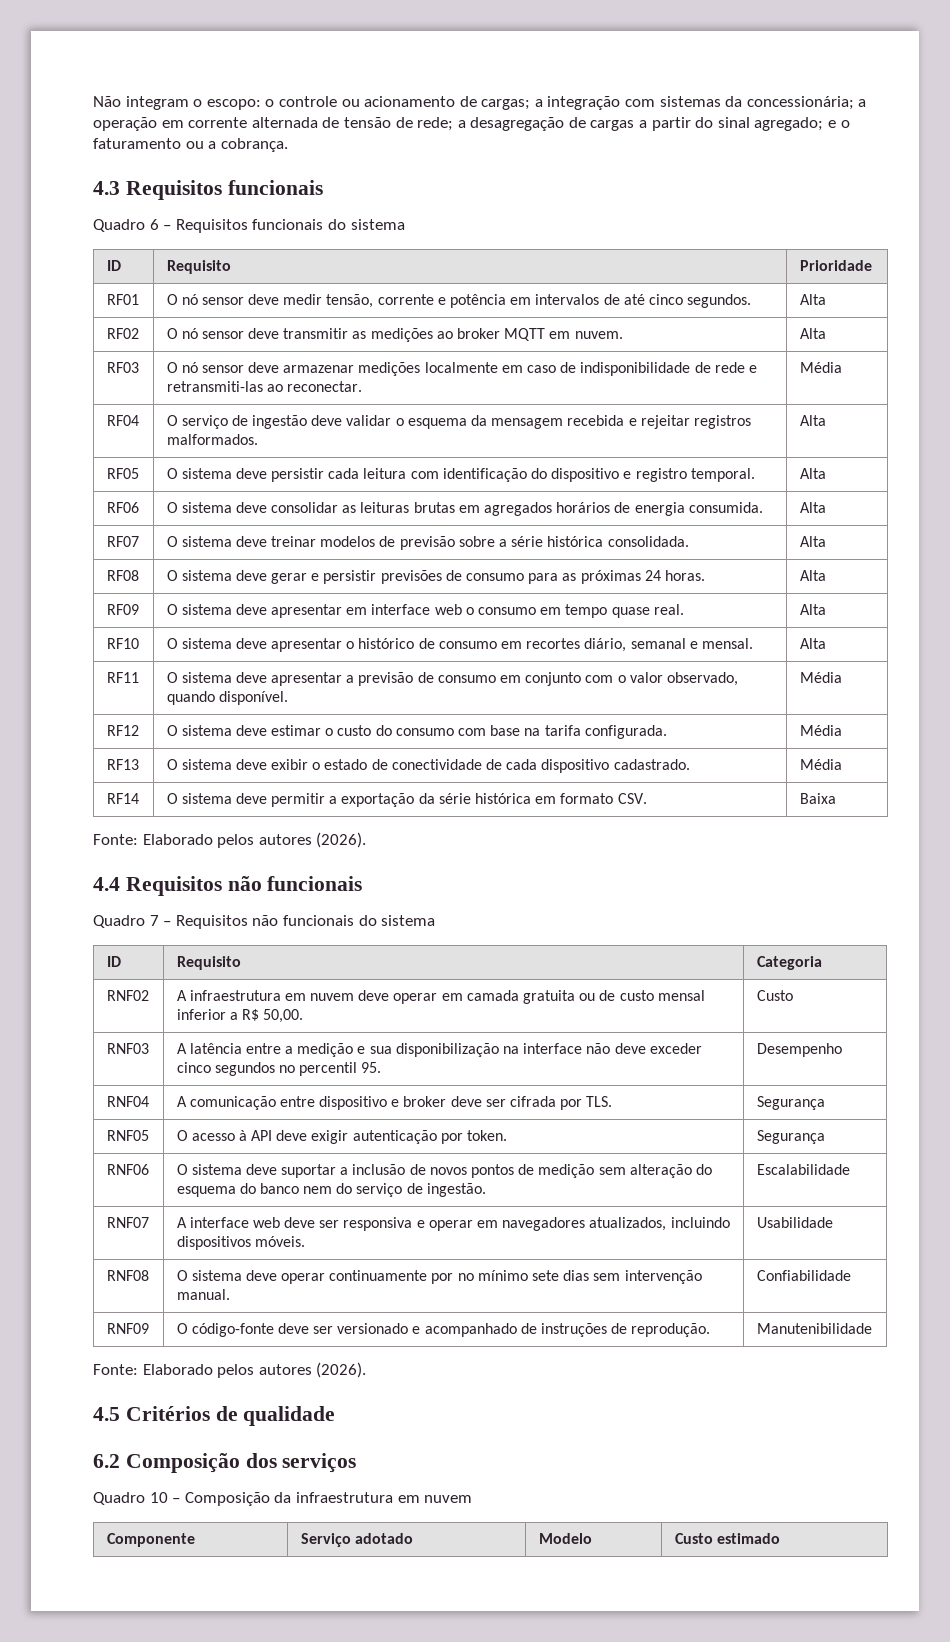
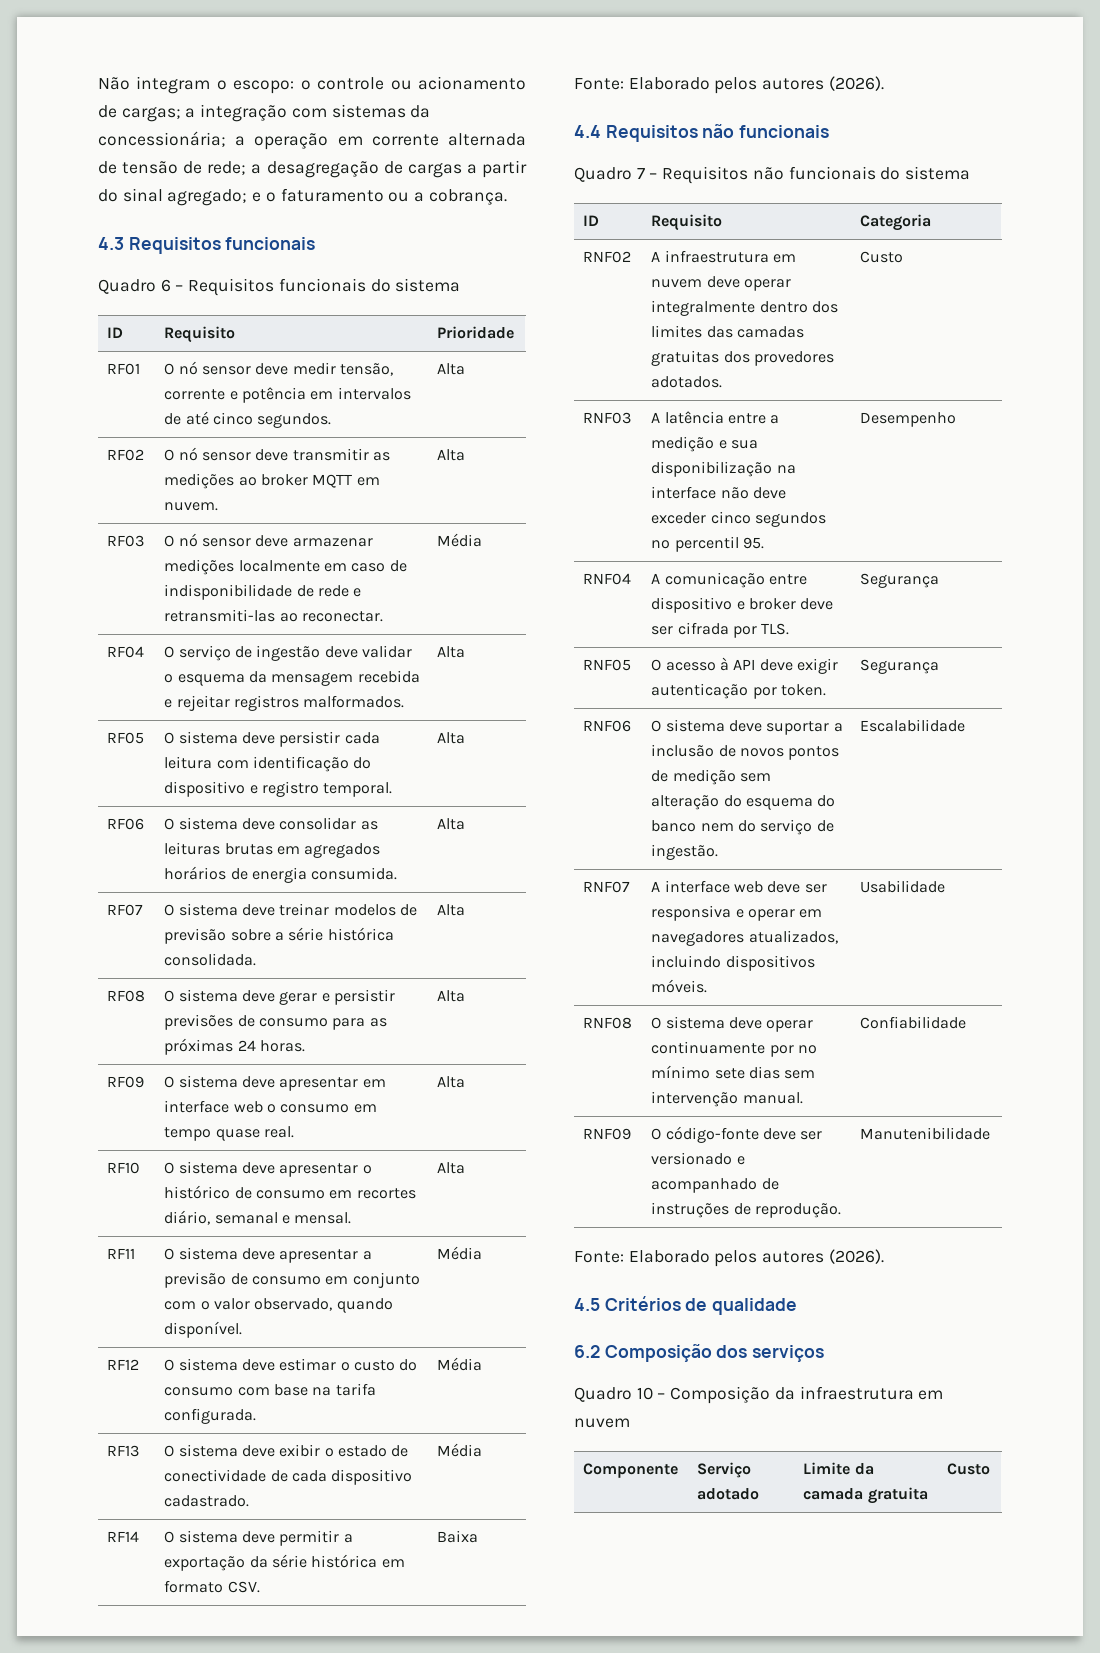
- RNF02 | A infraestrutura em nuvem deve operar em camada gratuita ou de custo mensal inferior a R$ 50,00. | Custo
+ RNF02 | A infraestrutura em nuvem deve operar integralmente dentro dos limites das camadas gratuitas dos provedores adotados. | Custo
- Componente | Serviço adotado | Modelo | Custo estimado
+ Componente | Serviço adotado | Limite da camada gratuita | Custo

